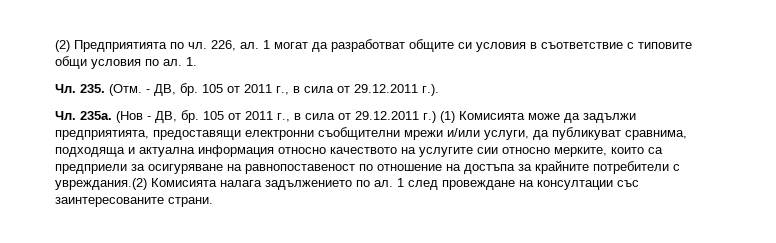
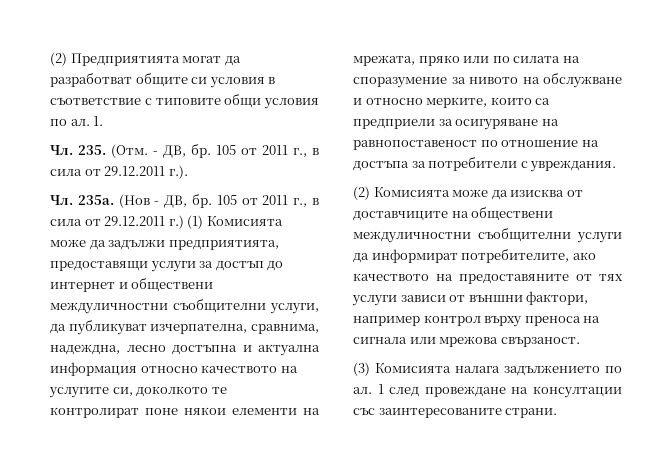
- (2) Предприятията по чл. 226, ал. 1 могат да разработват общите си условия в съответствие с типовите общи условия по ал.
+ (2) Предприятията могат да разработват общите си условия в съответствие с типовите общи условия по ал.
- 105 от 2011 г., в сила от 29.12.2011 г.) (1) Комисията може да задължи предприятията, предоставящи електронни съобщителни мрежи и/или услуги, да публикуват сравнима, подходяща и актуална информация относно качеството на услугите сии относно мерките, които са предприели за осигуряване на равнопоставеност по отношение на достъпа за крайните потребители с увреждания.(2) Комисията налага задължението по ал.
+ 105 от 2011 г., в сила от 29.12.2011 г.) (1) Комисията може да задължи предприятията, предоставящи услуги за достъп до интернет и обществени междуличностни съобщителни услуги, да публикуват изчерпателна, сравнима, надеждна, лесно достъпна и актуална информация относно качеството на услугите си, доколкото те контролират поне някои елементи на мрежата, пряко или по силата на споразумение за нивото на обслужване и относно мерките, които са предприели за осигуряване на равнопоставеност по отношение на достъпа за потребители с увреждания.
+ (2) Комисията може да изисква от доставчиците на обществени междуличностни съобщителни услуги да информират потребителите, ако качеството на предоставяните от тях услуги зависи от външни фактори, например контрол върху преноса на сигнала или мрежова свързаност.
+ (3) Комисията налага задължението по ал.

